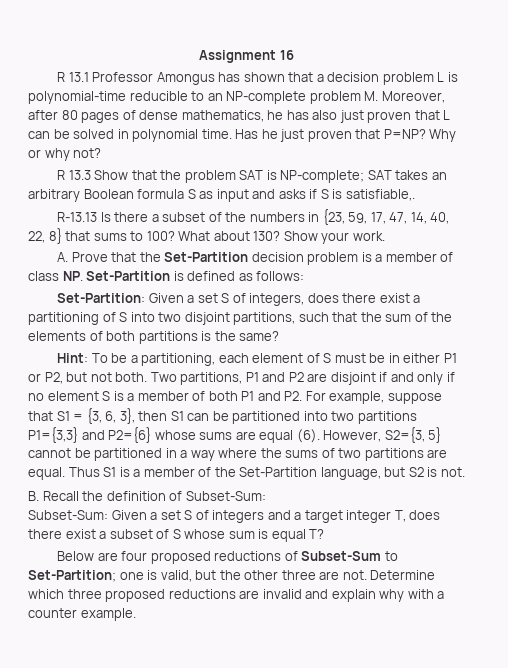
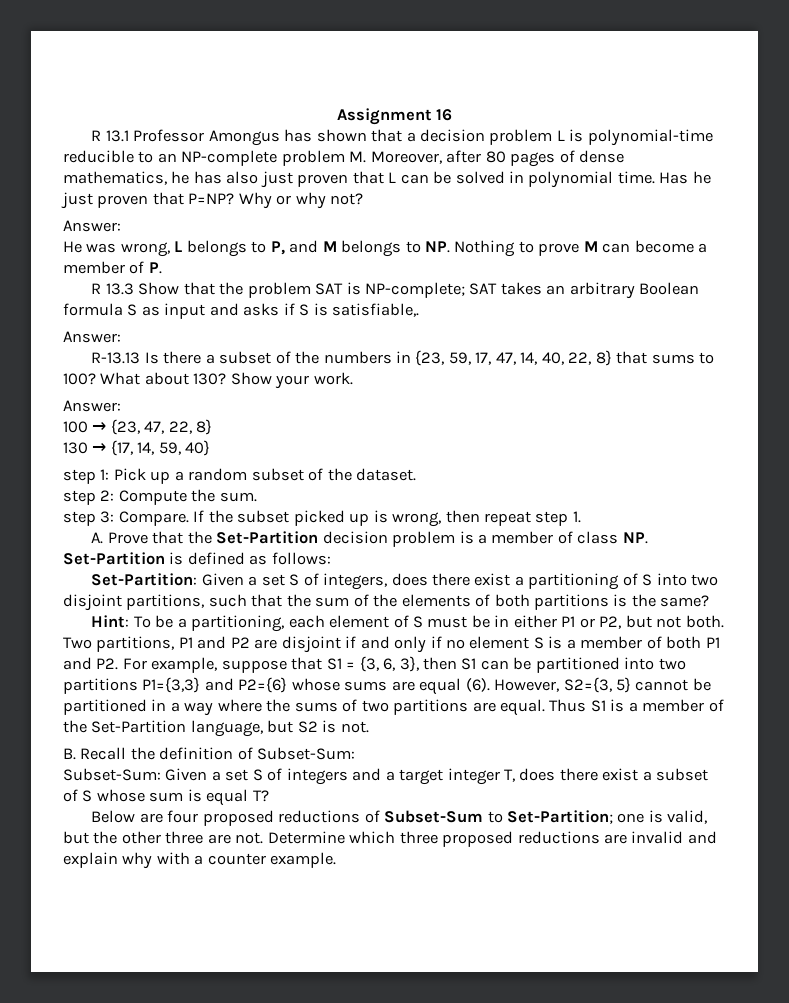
  Why or why not?
+ Answer:
+ He was wrong, L belongs to P, and M belongs to NP. Nothing to prove M can become a member of P.
  R 13.3 Show that the problem SAT is NP-complete; SAT takes an arbitrary Boolean formula S as input and asks if S is satisfiable,.
+ Answer:
  Show your work.
+ Answer:
+ 100 → {23, 47, 22, 8}
+ 130 → {17, 14, 59, 40}
+ step 1: Pick up a random subset of the dataset.
+ step 2: Compute the sum.
+ step 3: Compare. If the subset picked up is wrong, then repeat step 1.

